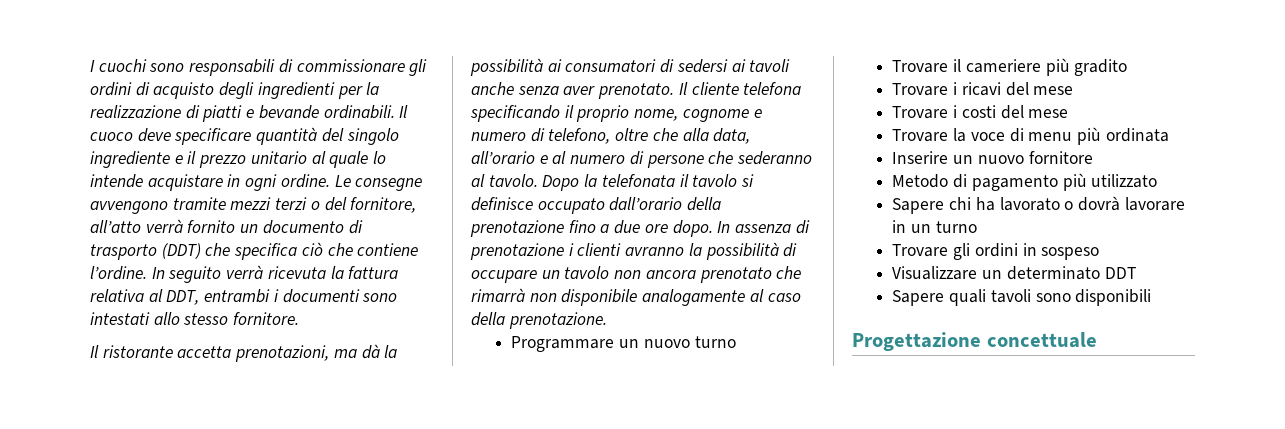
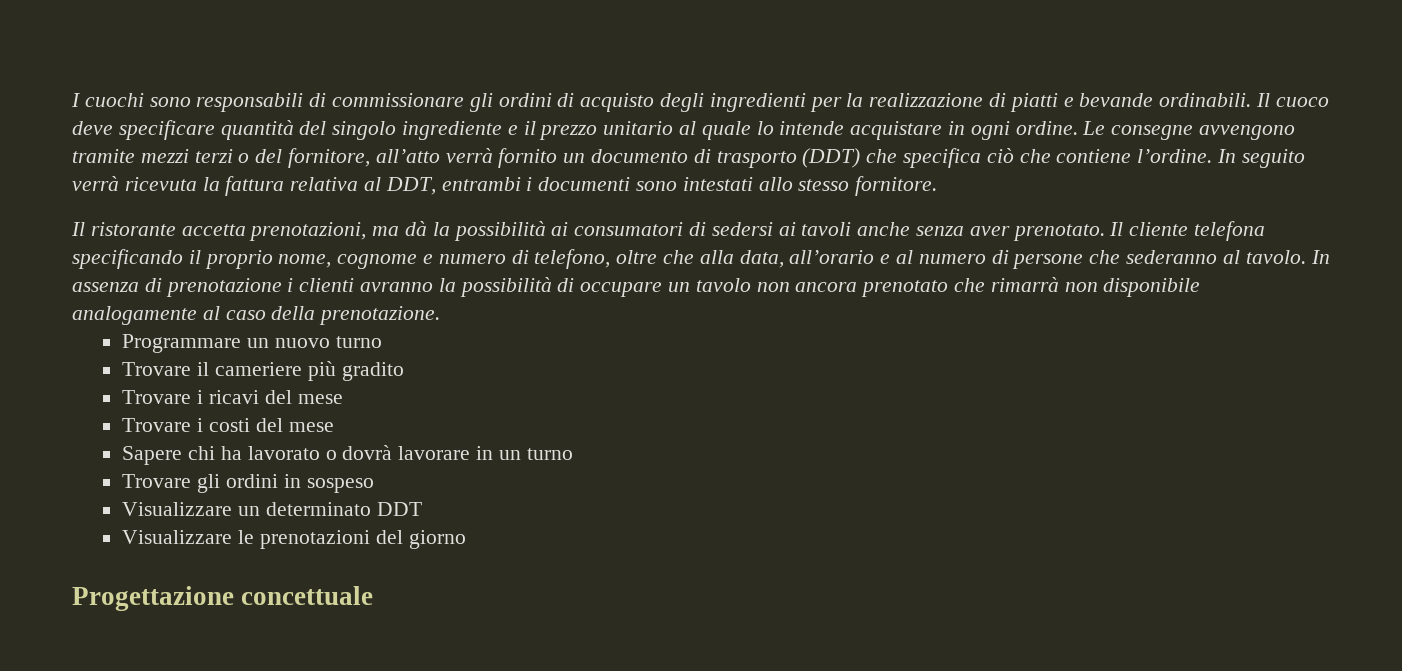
- Dopo la telefonata il tavolo si definisce occupato dall’orario della prenotazione fino a due ore dopo.
- Trovare la voce di menu più ordinata
- Inserire un nuovo fornitore
- Metodo di pagamento più utilizzato
- Sapere quali tavoli sono disponibili
+ Visualizzare le prenotazioni del giorno

